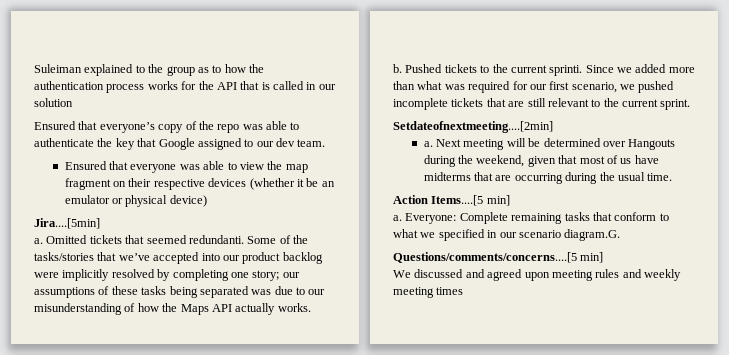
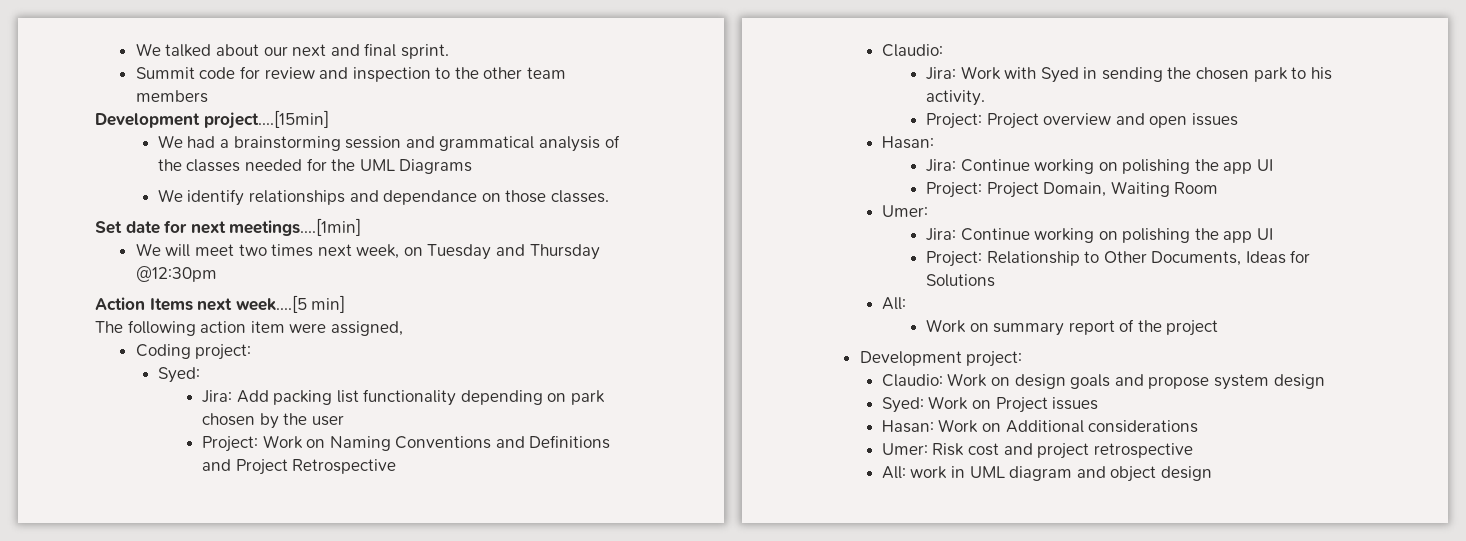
- Suleiman explained to the group as to how the authentication process works for the API that is called in our solution
- Ensured that everyone’s copy of the repo was able to authenticate the key that Google assigned to our dev team.
- Ensured that everyone was able to view the map fragment on their respective devices (whether it be an emulator or physical device)
- Jira....[5min]
- a. Omitted tickets that seemed redundanti. Some of the tasks/stories that we’ve accepted into our product backlog were implicitly resolved by completing one story; our assumptions of these tasks being separated was due to our misunderstanding of how the Maps API actually works.
- b. Pushed tickets to the current sprinti. Since we added more than what was required for our first scenario, we pushed incomplete tickets that are still relevant to the current sprint.
- Setdateofnextmeeting....[2min]
- a. Next meeting will be determined over Hangouts during the weekend, given that most of us have midterms that are occurring during the usual time.
- Action Items....[5 min]
- a. Everyone: Complete remaining tasks that conform to what we specified in our scenario diagram.G.
- Questions/comments/concerns....[5 min]
- We discussed and agreed upon meeting rules and weekly meeting times
+ We talked about our next and final sprint.
+ Summit code for review and inspection to the other team members
+ Development project....[15min]
+ We had a brainstorming session and grammatical analysis of the classes needed for the UML Diagrams
+ We identify relationships and dependance on those classes.
+ Set date for next meetings....[1min]
+ We will meet two times next week, on Tuesday and Thursday @12:30pm
+ Action Items next week....[5 min]
+ The following action item were assigned,
+ Coding project:
+ Syed:
+ Jira: Add packing list functionality depending on park chosen by the user
+ Project: Work on Naming Conventions and Definitions and Project Retrospective
+ Claudio:
+ Jira: Work with Syed in sending the chosen park to his activity.
+ Project: Project overview and open issues
+ Hasan:
+ Jira: Continue working on polishing the app UI
+ Project: Project Domain, Waiting Room
+ Umer:
+ Jira: Continue working on polishing the app UI
+ Project: Relationship to Other Documents, Ideas for Solutions
+ All:
+ Work on summary report of the project
+ Development project:
+ Claudio: Work on design goals and propose system design
+ Syed: Work on Project issues
+ Hasan: Work on Additional considerations
+ Umer: Risk cost and project retrospective
+ All: work in UML diagram and object design

